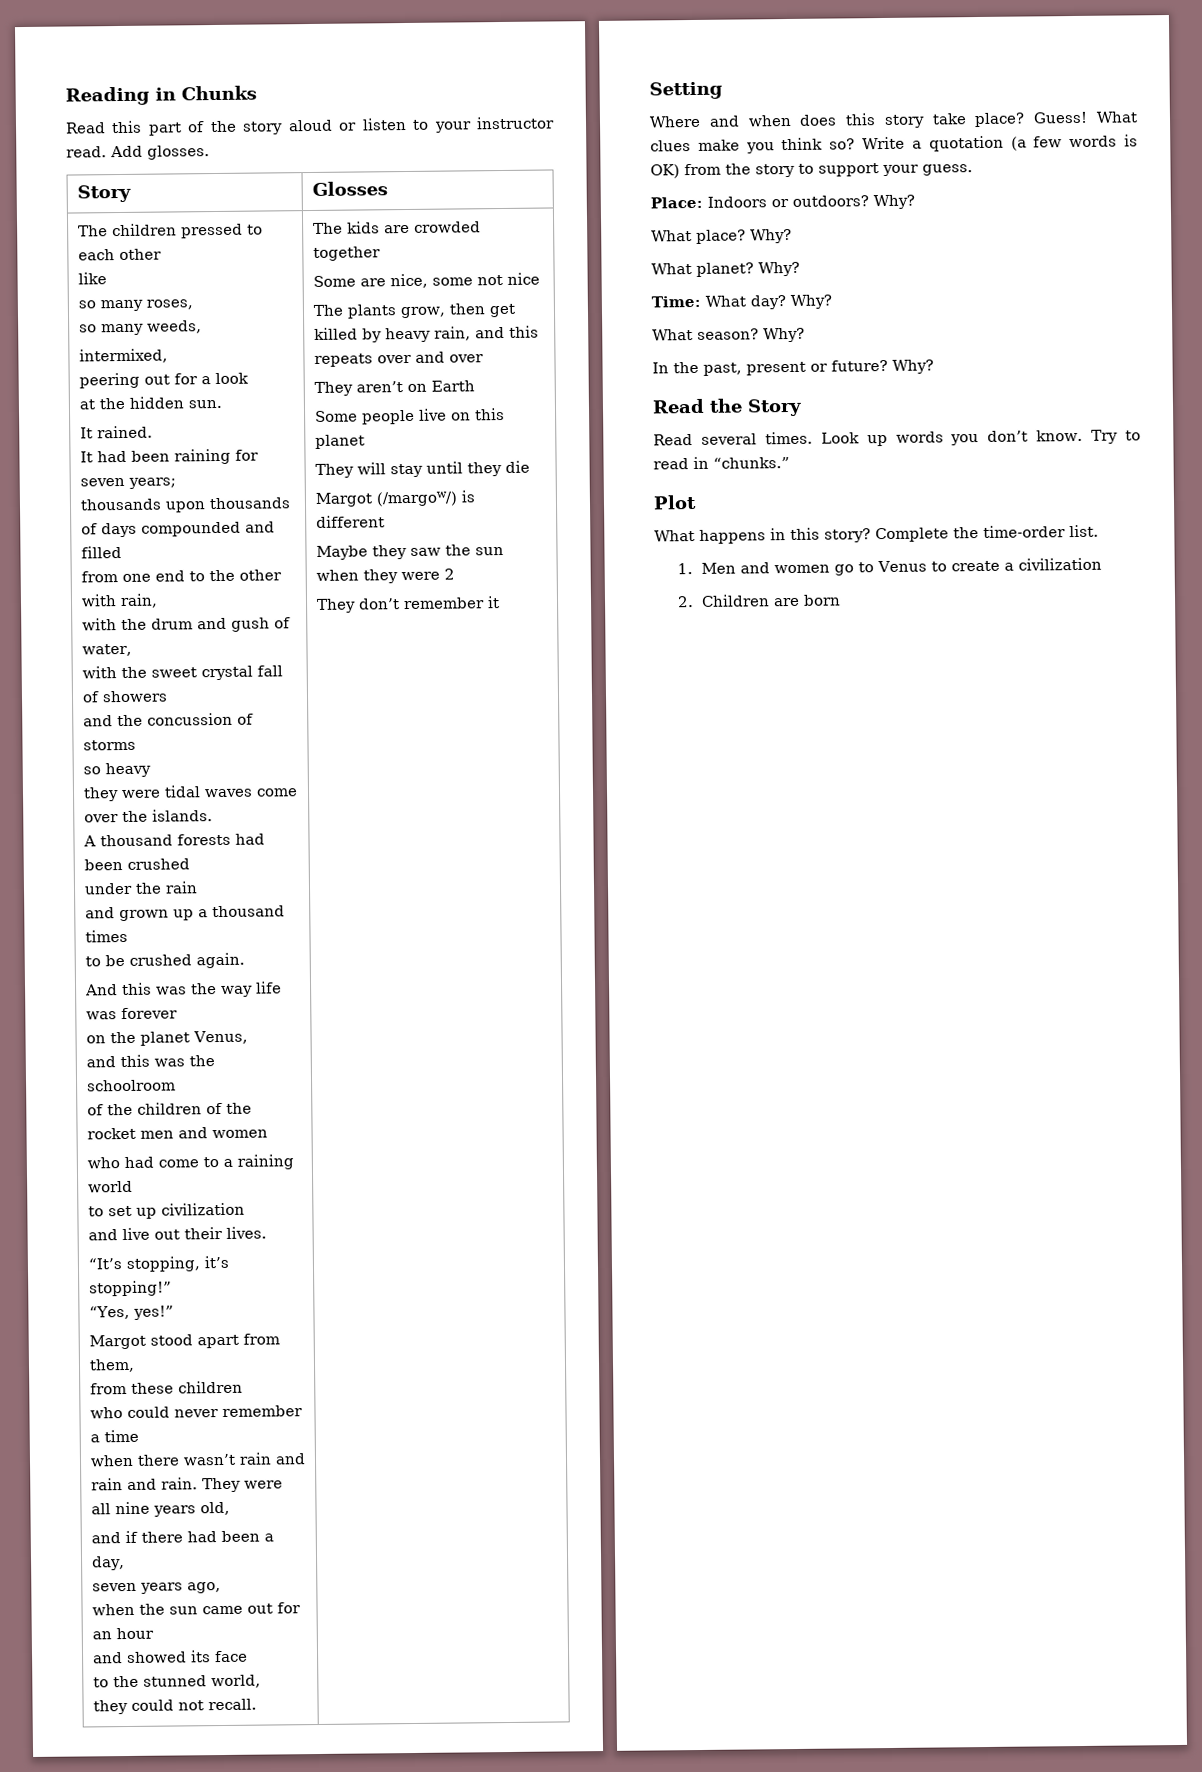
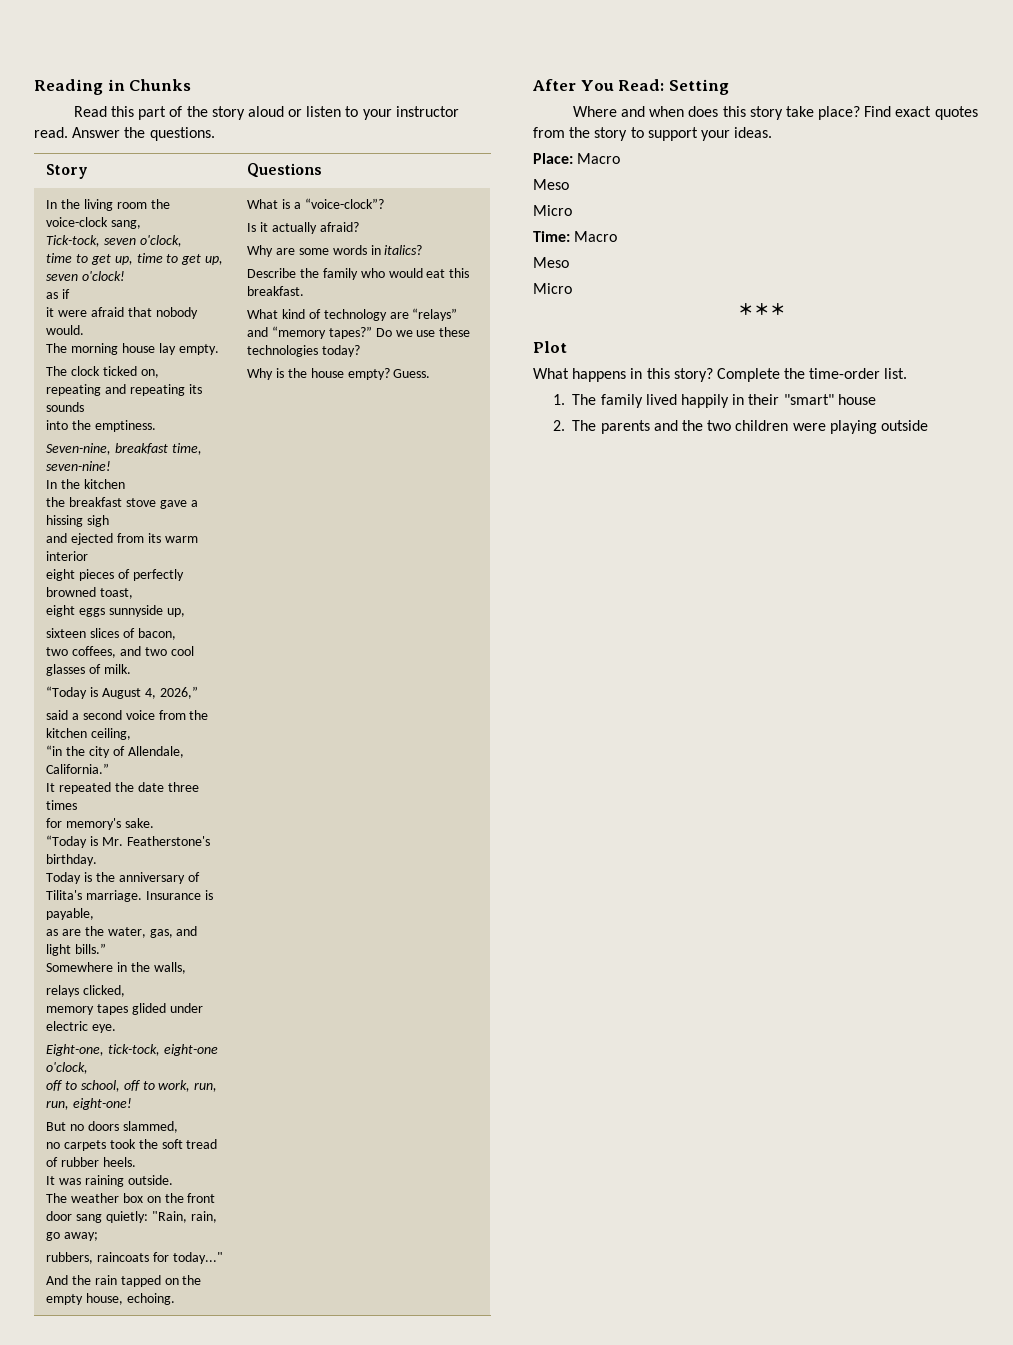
- Add glosses.
- Story | Glosses
- The children pressed to each other
- like
- so many roses,
- so many weeds,
- intermixed,
- peering out for a look
- at the hidden sun.
- It rained.
- It had been raining for seven years;
- thousands upon thousands of days compounded and filled
- from one end to the other with rain,
- with the drum and gush of water,
- with the sweet crystal fall of showers
- and the concussion of storms
- so heavy
- they were tidal waves come over the islands.
- A thousand forests had been crushed
- under the rain
- and grown up a thousand times
- to be crushed again.
- And this was the way life was forever
- on the planet Venus,
- and this was the schoolroom
- of the children of the rocket men and women
- who had come to a raining world
- to set up civilization
- and live out their lives.
- “It’s stopping, it’s stopping!”
- “Yes, yes!”
- Margot stood apart from them,
- from these children
- who could never remember a time
- when there wasn’t rain and rain and rain. They were all nine years old,
- and if there had been a day,
- seven years ago,
- when the sun came out for an hour
- and showed its face
- to the stunned world,
- they could not recall. | The kids are crowded together
- Some are nice, some not nice
- The plants grow, then get killed by heavy rain, and this repeats over and over
- They aren’t on Earth
- Some people live on this planet
- They will stay until they die
- Margot (/margow/) is different
- Maybe they saw the sun when they were 2
- They don’t remember it
- Setting
+ Answer the questions.
+ Story | Questions
+ In the living room the voice-clock sang,
+ Tick-tock, seven o'clock,
+ time to get up, time to get up, seven o'clock!
+ as if
+ it were afraid that nobody would.
+ The morning house lay empty.
+ The clock ticked on,
+ repeating and repeating its sounds
+ into the emptiness.
+ Seven-nine, breakfast time, seven-nine!
+ In the kitchen
+ the breakfast stove gave a hissing sigh
+ and ejected from its warm interior
+ eight pieces of perfectly browned toast,
+ eight eggs sunnyside up,
+ sixteen slices of bacon,
+ two coffees, and two cool glasses of milk.
+ “Today is August 4, 2026,”
+ said a second voice from the kitchen ceiling,
+ “in the city of Allendale, California.”
+ It repeated the date three times
+ for memory's sake.
+ “Today is Mr. Featherstone's birthday.
+ Today is the anniversary of Tilita's marriage. Insurance is payable,
+ as are the water, gas, and light bills.”
+ Somewhere in the walls,
+ relays clicked,
+ memory tapes glided under electric eye.
+ Eight-one, tick-tock, eight-one o'clock,
+ off to school, off to work, run, run, eight-one!
+ But no doors slammed,
+ no carpets took the soft tread of rubber heels.
+ It was raining outside.
+ The weather box on the front door sang quietly: "Rain, rain, go away;
+ rubbers, raincoats for today..."
+ And the rain tapped on the empty house, echoing. | What is a “voice-clock”?
+ Is it actually afraid?
+ Why are some words in italics?
+ Describe the family who would eat this breakfast.
+ What kind of technology are “relays” and “memory tapes?” Do we use these technologies today?
+ Why is the house empty? Guess.
+ After You Read: Setting
- Guess! What clues make you think so? Write a quotation (a few words is OK) from the story to support your guess.
+ Find exact quotes from the story to support your ideas.
- Place: Indoors or outdoors? Why?
- What place? Why?
- What planet? Why?
- Time: What day? Why?
- What season? Why?
- In the past, present or future? Why?
- Read the Story
- Read several times. Look up words you don’t know. Try to read in “chunks.”
+ Place: Macro
+ Meso
+ Micro
+ Time: Macro
+ Meso
+ Micro
+ ＊＊＊
- 1. Men and women go to Venus to create a civilization
- 2. Children are born
+ 1. The family lived happily in their "smart" house
+ 2. The parents and the two children were playing outside

